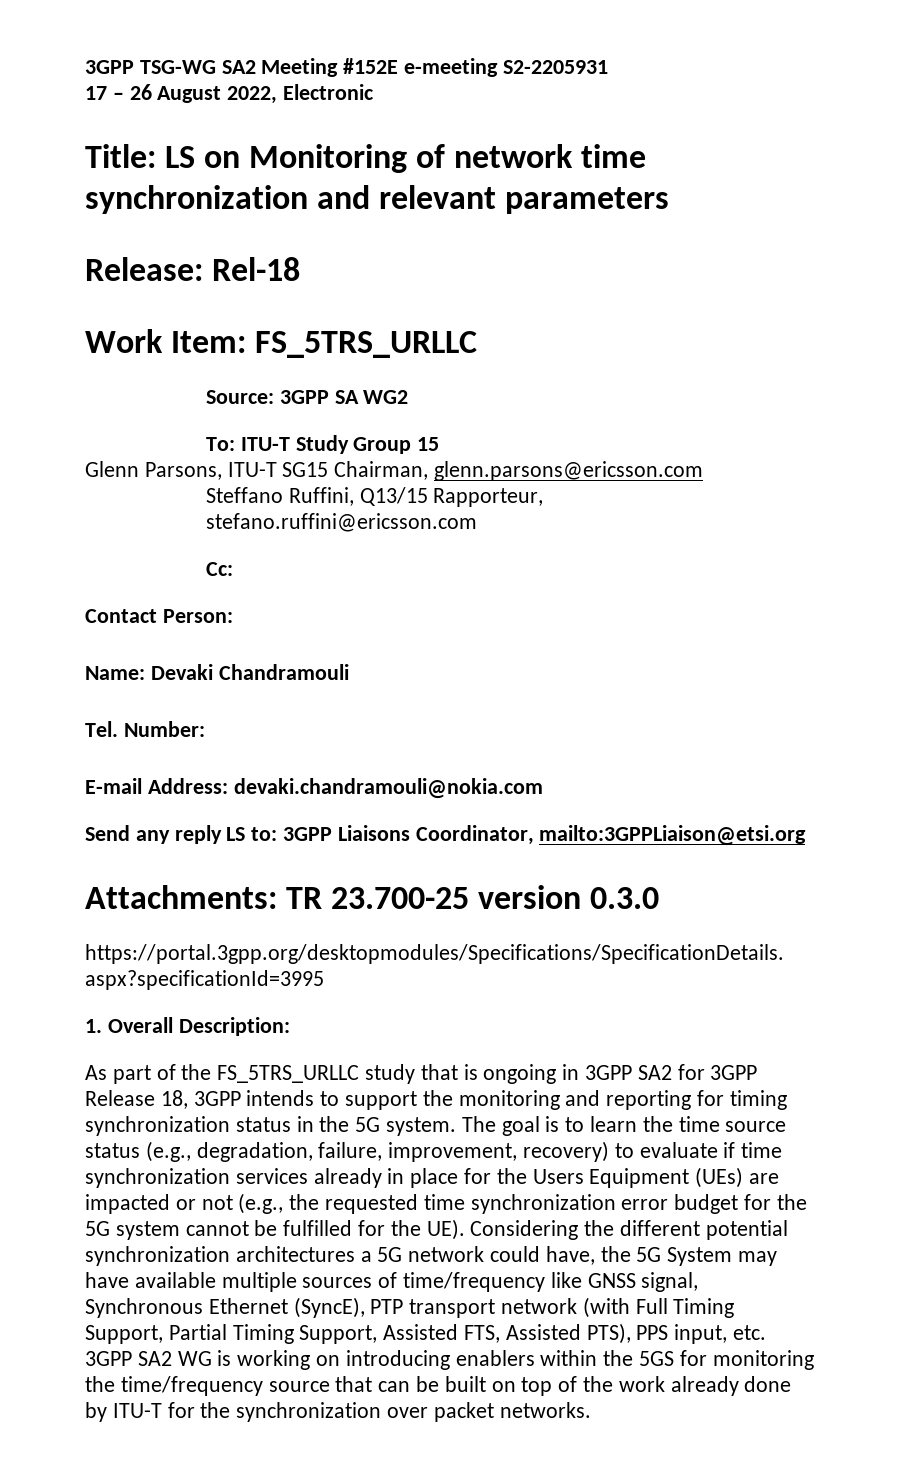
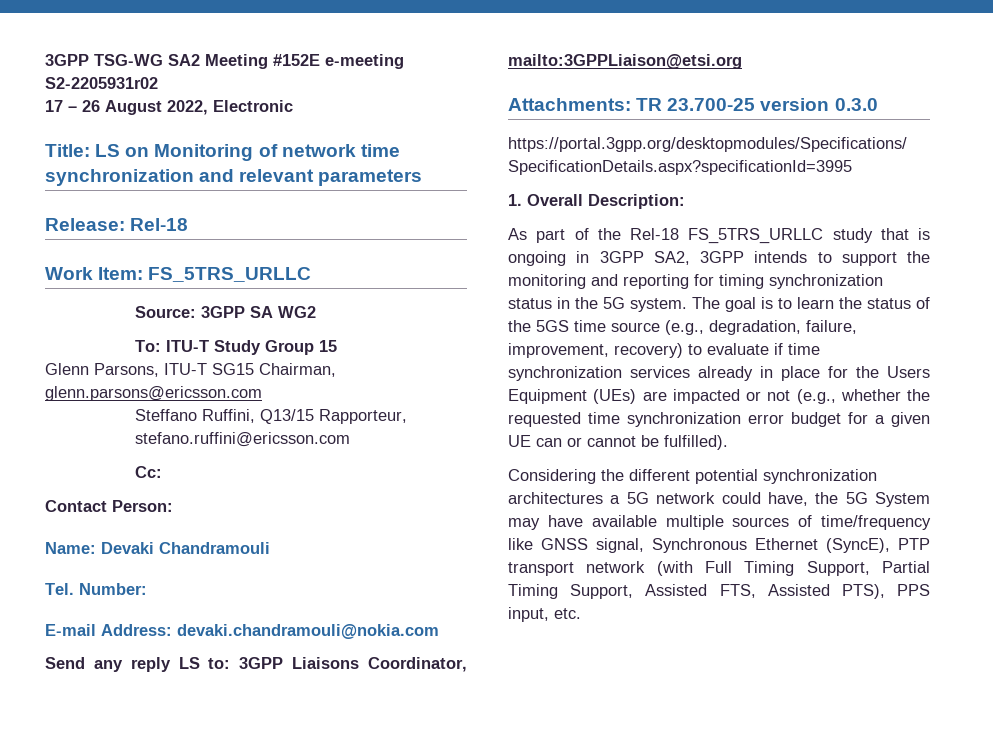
- 3GPP TSG-WG SA2 Meeting #152E e-meeting S2-2205931
+ 3GPP TSG-WG SA2 Meeting #152E e-meeting S2-2205931r02
- As part of the FS_5TRS_URLLC study that is ongoing in 3GPP SA2 for 3GPP Release 18, 3GPP intends to support the monitoring and reporting for timing synchronization status in the 5G system.
+ As part of the Rel-18 FS_5TRS_URLLC study that is ongoing in 3GPP SA2, 3GPP intends to support the monitoring and reporting for timing synchronization status in the 5G system.
- The goal is to learn the time source status (e.g., degradation, failure, improvement, recovery) to evaluate if time synchronization services already in place for the Users Equipment (UEs) are impacted or not (e.g., the requested time synchronization error budget for the 5G system cannot be fulfilled for the UE). Considering the different potential synchronization architectures a 5G network could have, the 5G System may have available multiple sources of time/frequency like GNSS signal, Synchronous Ethernet (SyncE), PTP transport network (with Full Timing Support, Partial Timing Support, Assisted FTS, Assisted PTS), PPS input, etc. 3GPP SA2 WG is working on introducing enablers within the 5GS for monitoring the time/frequency source that can be built on top of the work already done by ITU-T for the synchronization over packet networks.
+ The goal is to learn the status of the 5GS time source (e.g., degradation, failure, improvement, recovery) to evaluate if time synchronization services already in place for the Users Equipment (UEs) are impacted or not (e.g., whether the requested time synchronization error budget for a given UE can or cannot be fulfilled).
+ Considering the different potential synchronization architectures a 5G network could have, the 5G System may have available multiple sources of time/frequency like GNSS signal, Synchronous Ethernet (SyncE), PTP transport network (with Full Timing Support, Partial Timing Support, Assisted FTS, Assisted PTS), PPS input, etc.

